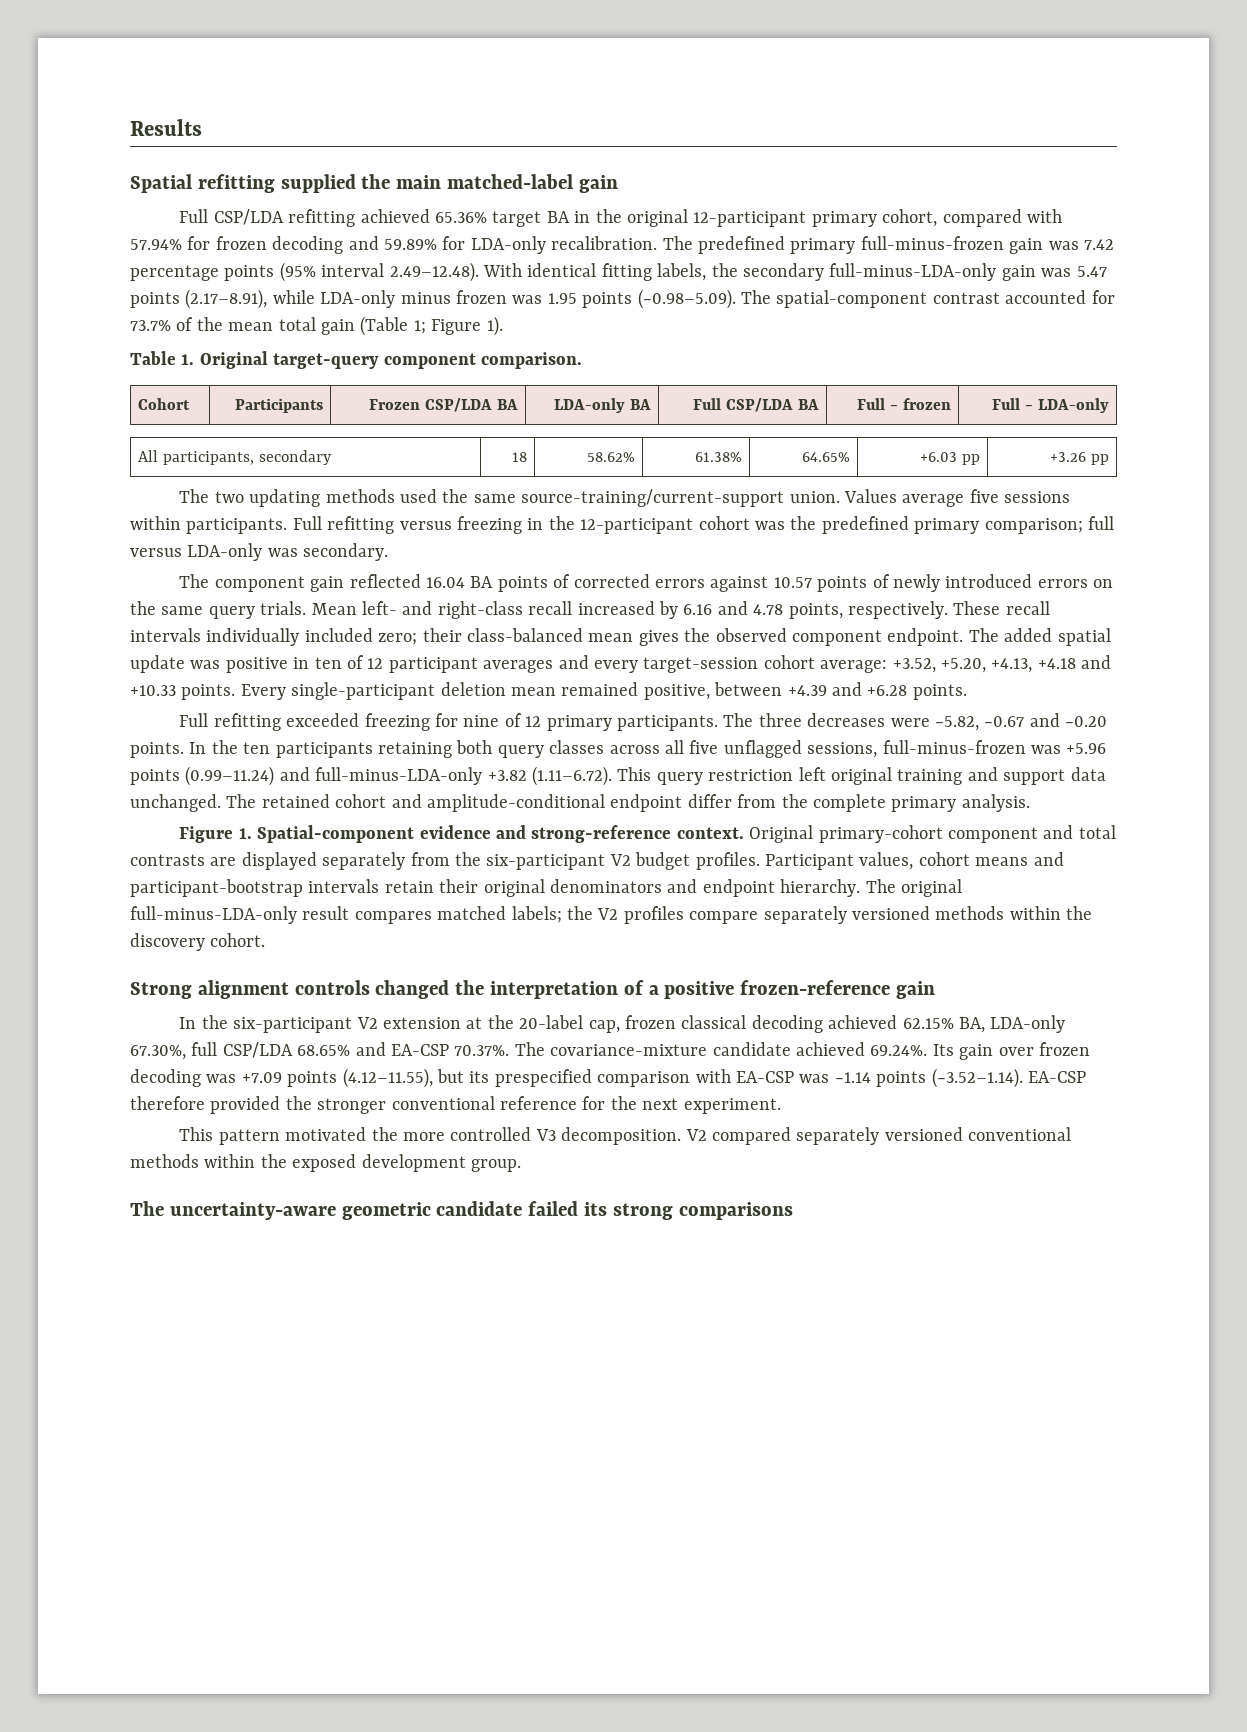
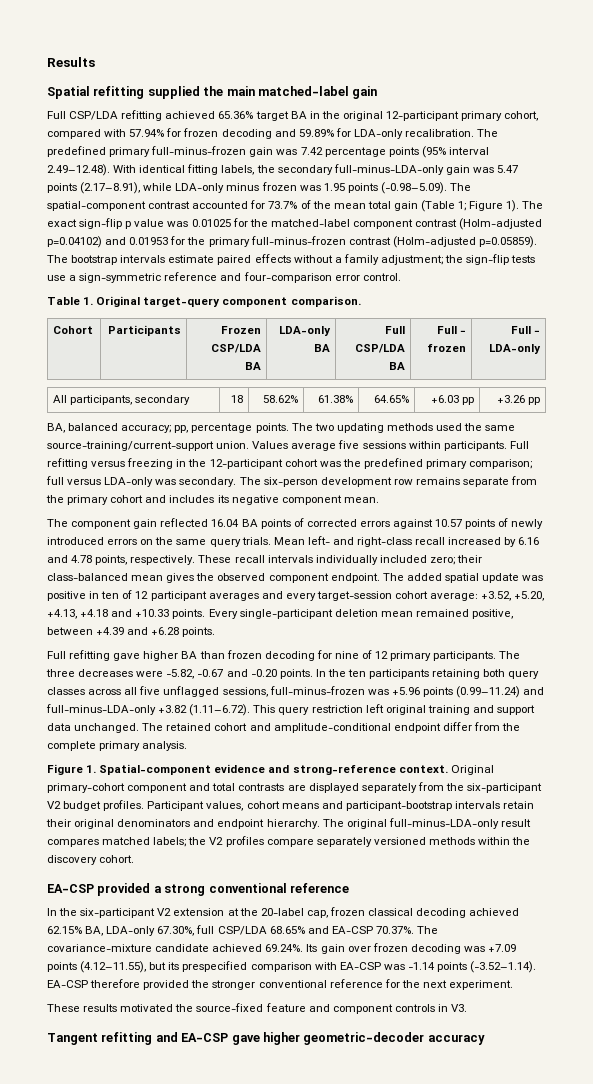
+ The exact sign-flip p value was 0.01025 for the matched-label component contrast (Holm-adjusted p=0.04102) and 0.01953 for the primary full-minus-frozen contrast (Holm-adjusted p=0.05859). The bootstrap intervals estimate paired effects without a family adjustment; the sign-flip tests use a sign-symmetric reference and four-comparison error control.
+ BA, balanced accuracy; pp, percentage points.
+ The six-person development row remains separate from the primary cohort and includes its negative component mean.
- Full refitting exceeded freezing for nine of 12 primary participants.
+ Full refitting gave higher BA than frozen decoding for nine of 12 primary participants.
- Strong alignment controls changed the interpretation of a positive frozen-reference gain
+ EA-CSP provided a strong conventional reference
- This pattern motivated the more controlled V3 decomposition. V2 compared separately versioned conventional methods within the exposed development group.
- The uncertainty-aware geometric candidate failed its strong comparisons
+ These results motivated the source-fixed feature and component controls in V3.
+ Tangent refitting and EA-CSP gave higher geometric-decoder accuracy

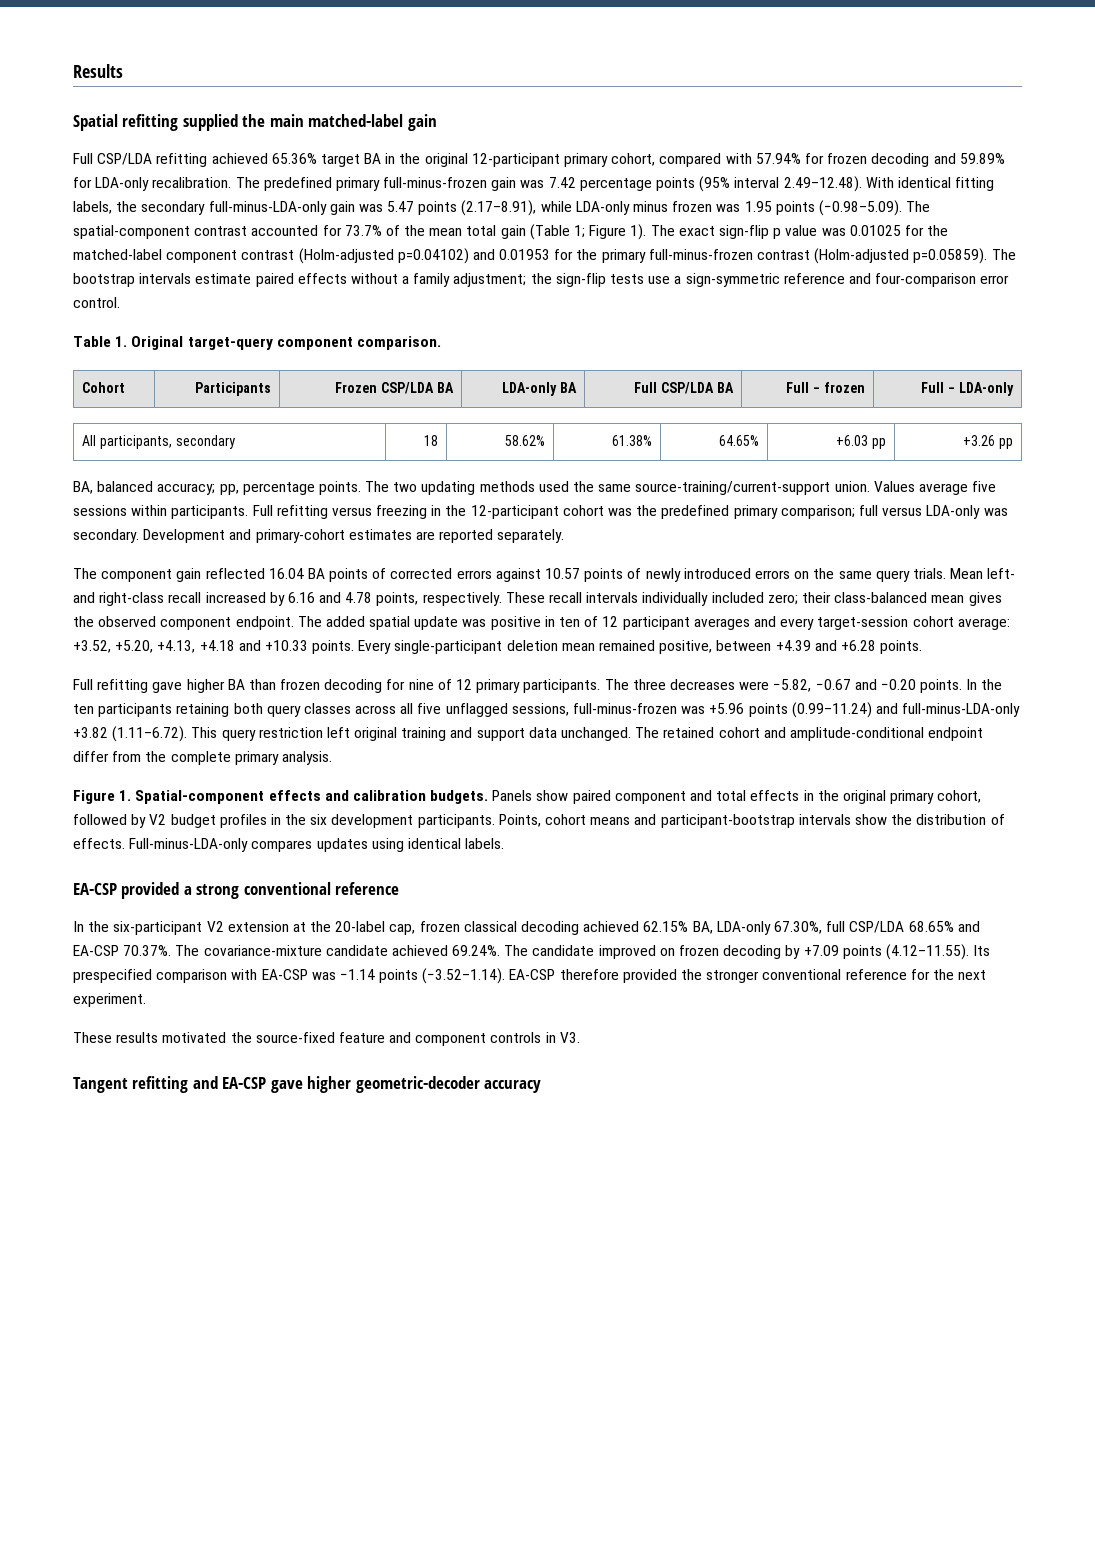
- The six-person development row remains separate from the primary cohort and includes its negative component mean.
+ Development and primary-cohort estimates are reported separately.
- Figure 1. Spatial-component evidence and strong-reference context. Original primary-cohort component and total contrasts are displayed separately from the six-participant V2 budget profiles. Participant values, cohort means and participant-bootstrap intervals retain their original denominators and endpoint hierarchy. The original full-minus-LDA-only result compares matched labels; the V2 profiles compare separately versioned methods within the discovery cohort.
+ Figure 1. Spatial-component effects and calibration budgets. Panels show paired component and total effects in the original primary cohort, followed by V2 budget profiles in the six development participants. Points, cohort means and participant-bootstrap intervals show the distribution of effects. Full-minus-LDA-only compares updates using identical labels.
- In the six-participant V2 extension at the 20-label cap, frozen classical decoding achieved 62.15% BA, LDA-only 67.30%, full CSP/LDA 68.65% and EA-CSP 70.37%. The covariance-mixture candidate achieved 69.24%. Its gain over frozen decoding was +7.09 points (4.12–11.55), but its prespecified comparison with EA-CSP was −1.14 points (−3.52–1.14). EA-CSP therefore provided the stronger conventional reference for the next experiment.
+ In the six-participant V2 extension at the 20-label cap, frozen classical decoding achieved 62.15% BA, LDA-only 67.30%, full CSP/LDA 68.65% and EA-CSP 70.37%. The covariance-mixture candidate achieved 69.24%. The candidate improved on frozen decoding by +7.09 points (4.12–11.55). Its prespecified comparison with EA-CSP was −1.14 points (−3.52–1.14). EA-CSP therefore provided the stronger conventional reference for the next experiment.

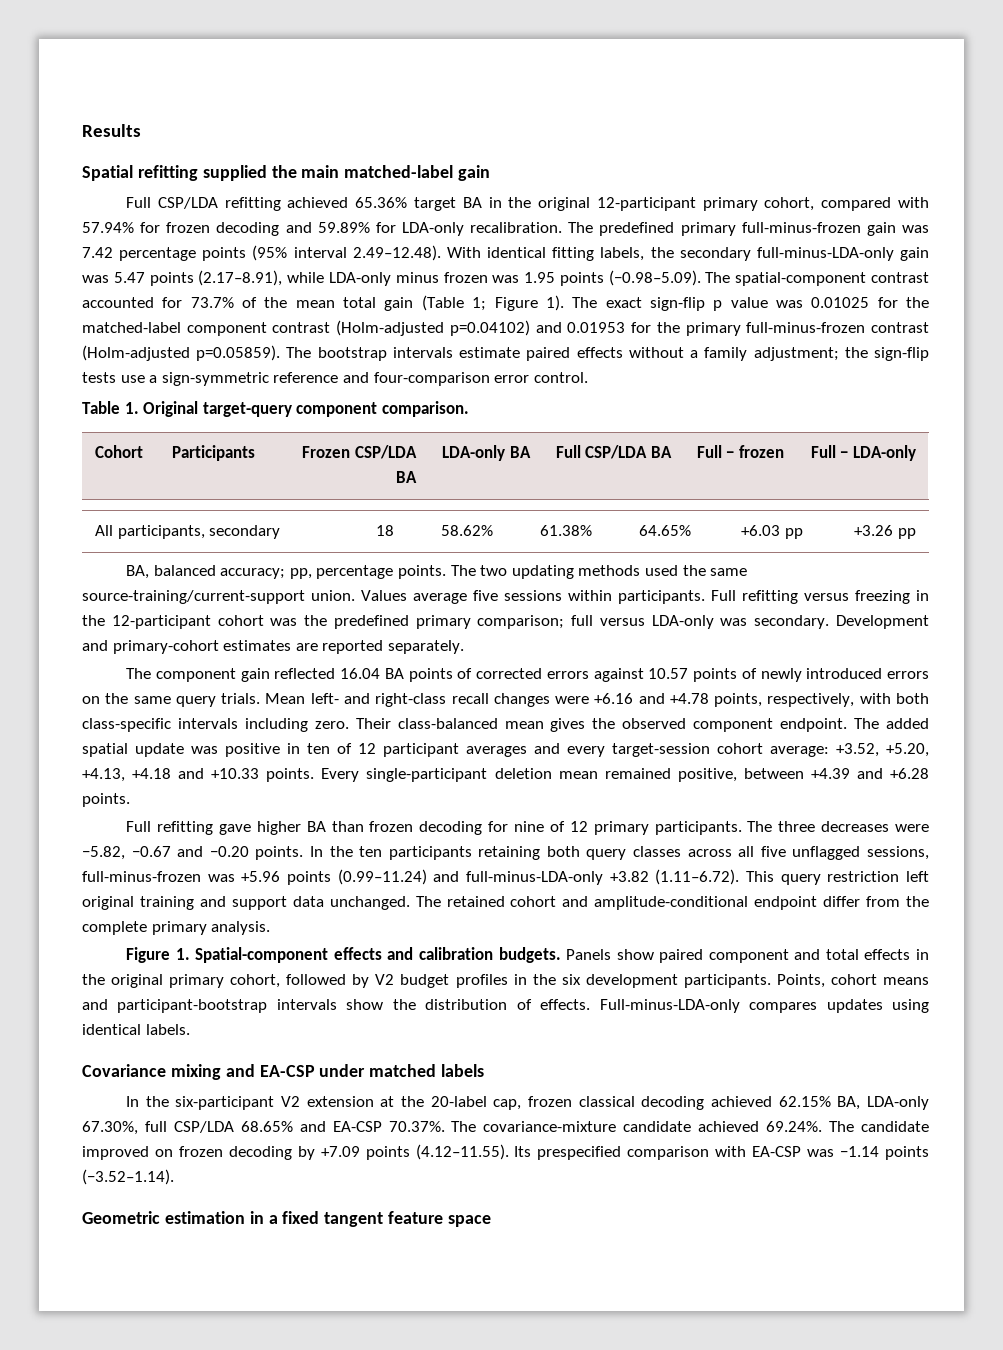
- Mean left- and right-class recall increased by 6.16 and 4.78 points, respectively. These recall intervals individually included zero; their class-balanced mean gives the observed component endpoint.
+ Mean left- and right-class recall changes were +6.16 and +4.78 points, respectively, with both class-specific intervals including zero. Their class-balanced mean gives the observed component endpoint.
- EA-CSP provided a strong conventional reference
+ Covariance mixing and EA-CSP under matched labels
- In the six-participant V2 extension at the 20-label cap, frozen classical decoding achieved 62.15% BA, LDA-only 67.30%, full CSP/LDA 68.65% and EA-CSP 70.37%. The covariance-mixture candidate achieved 69.24%. The candidate improved on frozen decoding by +7.09 points (4.12–11.55). Its prespecified comparison with EA-CSP was −1.14 points (−3.52–1.14). EA-CSP therefore provided the stronger conventional reference for the next experiment.
- These results motivated the source-fixed feature and component controls in V3.
- Tangent refitting and EA-CSP gave higher geometric-decoder accuracy
+ In the six-participant V2 extension at the 20-label cap, frozen classical decoding achieved 62.15% BA, LDA-only 67.30%, full CSP/LDA 68.65% and EA-CSP 70.37%. The covariance-mixture candidate achieved 69.24%. The candidate improved on frozen decoding by +7.09 points (4.12–11.55). Its prespecified comparison with EA-CSP was −1.14 points (−3.52–1.14).
+ Geometric estimation in a fixed tangent feature space

